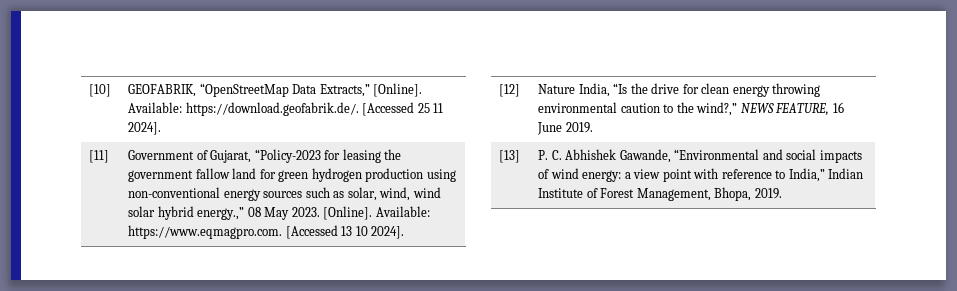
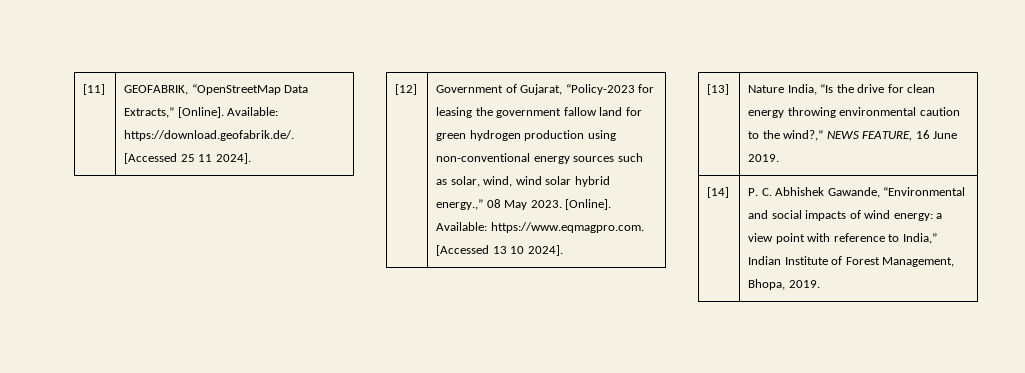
- [10] | GEOFABRIK, “OpenStreetMap Data Extracts,” [Online]. Available: https://download.geofabrik.de/. [Accessed 25 11 2024].
+ [11] | GEOFABRIK, “OpenStreetMap Data Extracts,” [Online]. Available: https://download.geofabrik.de/. [Accessed 25 11 2024].
- [11] | Government of Gujarat, “Policy-2023 for leasing the government fallow land for green hydrogen production using non-conventional energy sources such as solar, wind, wind solar hybrid energy.,” 08 May 2023. [Online]. Available: https://www.eqmagpro.com. [Accessed 13 10 2024].
+ [12] | Government of Gujarat, “Policy-2023 for leasing the government fallow land for green hydrogen production using non-conventional energy sources such as solar, wind, wind solar hybrid energy.,” 08 May 2023. [Online]. Available: https://www.eqmagpro.com. [Accessed 13 10 2024].
- [12] | Nature India, “Is the drive for clean energy throwing environmental caution to the wind?,” NEWS FEATURE, 16 June 2019.
+ [13] | Nature India, “Is the drive for clean energy throwing environmental caution to the wind?,” NEWS FEATURE, 16 June 2019.
- [13] | P. C. Abhishek Gawande, “Environmental and social impacts of wind energy: a view point with reference to India,” Indian Institute of Forest Management, Bhopa, 2019.
+ [14] | P. C. Abhishek Gawande, “Environmental and social impacts of wind energy: a view point with reference to India,” Indian Institute of Forest Management, Bhopa, 2019.

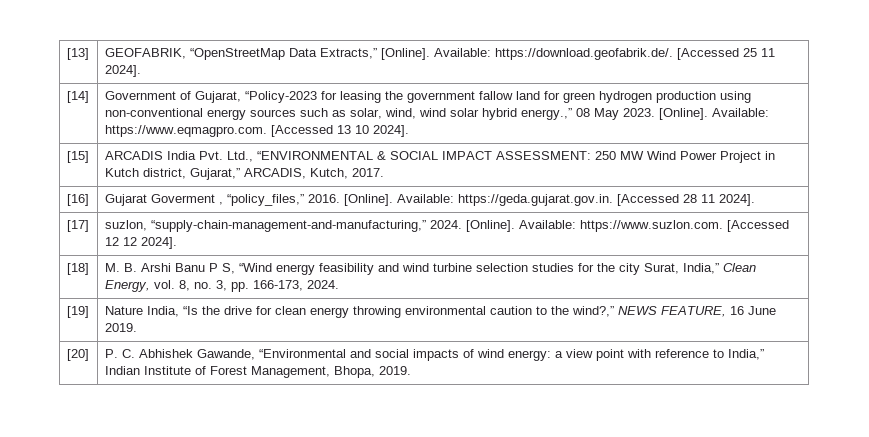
- [11] | GEOFABRIK, “OpenStreetMap Data Extracts,” [Online]. Available: https://download.geofabrik.de/. [Accessed 25 11 2024].
+ [13] | GEOFABRIK, “OpenStreetMap Data Extracts,” [Online]. Available: https://download.geofabrik.de/. [Accessed 25 11 2024].
- [12] | Government of Gujarat, “Policy-2023 for leasing the government fallow land for green hydrogen production using non-conventional energy sources such as solar, wind, wind solar hybrid energy.,” 08 May 2023. [Online]. Available: https://www.eqmagpro.com. [Accessed 13 10 2024].
+ [14] | Government of Gujarat, “Policy-2023 for leasing the government fallow land for green hydrogen production using non-conventional energy sources such as solar, wind, wind solar hybrid energy.,” 08 May 2023. [Online]. Available: https://www.eqmagpro.com. [Accessed 13 10 2024].
- [13] | Nature India, “Is the drive for clean energy throwing environmental caution to the wind?,” NEWS FEATURE, 16 June 2019.
+ [15] | ARCADIS India Pvt. Ltd., “ENVIRONMENTAL & SOCIAL IMPACT ASSESSMENT: 250 MW Wind Power Project in Kutch district, Gujarat,” ARCADIS, Kutch, 2017.
+ [16] | Gujarat Goverment , “policy_files,” 2016. [Online]. Available: https://geda.gujarat.gov.in. [Accessed 28 11 2024].
+ [17] | suzlon, “supply-chain-management-and-manufacturing,” 2024. [Online]. Available: https://www.suzlon.com. [Accessed 12 12 2024].
+ [18] | M. B. Arshi Banu P S, “Wind energy feasibility and wind turbine selection studies for the city Surat, India,” Clean Energy, vol. 8, no. 3, pp. 166-173, 2024.
+ [19] | Nature India, “Is the drive for clean energy throwing environmental caution to the wind?,” NEWS FEATURE, 16 June 2019.
- [14] | P. C. Abhishek Gawande, “Environmental and social impacts of wind energy: a view point with reference to India,” Indian Institute of Forest Management, Bhopa, 2019.
+ [20] | P. C. Abhishek Gawande, “Environmental and social impacts of wind energy: a view point with reference to India,” Indian Institute of Forest Management, Bhopa, 2019.

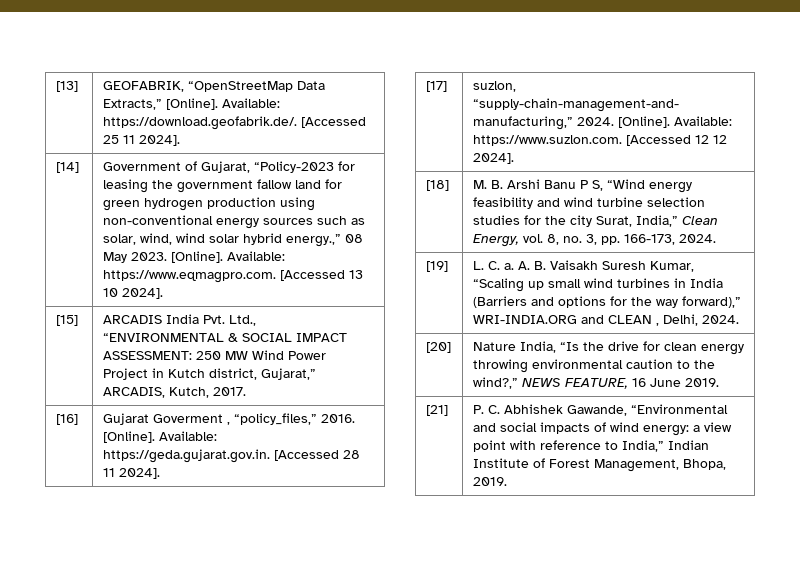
- [19] | Nature India, “Is the drive for clean energy throwing environmental caution to the wind?,” NEWS FEATURE, 16 June 2019.
+ [19] | L. C. a. A. B. Vaisakh Suresh Kumar, “Scaling up small wind turbines in India (Barriers and options for the way forward),” WRI-INDIA.ORG and CLEAN , Delhi, 2024.
+ [20] | Nature India, “Is the drive for clean energy throwing environmental caution to the wind?,” NEWS FEATURE, 16 June 2019.
- [20] | P. C. Abhishek Gawande, “Environmental and social impacts of wind energy: a view point with reference to India,” Indian Institute of Forest Management, Bhopa, 2019.
+ [21] | P. C. Abhishek Gawande, “Environmental and social impacts of wind energy: a view point with reference to India,” Indian Institute of Forest Management, Bhopa, 2019.

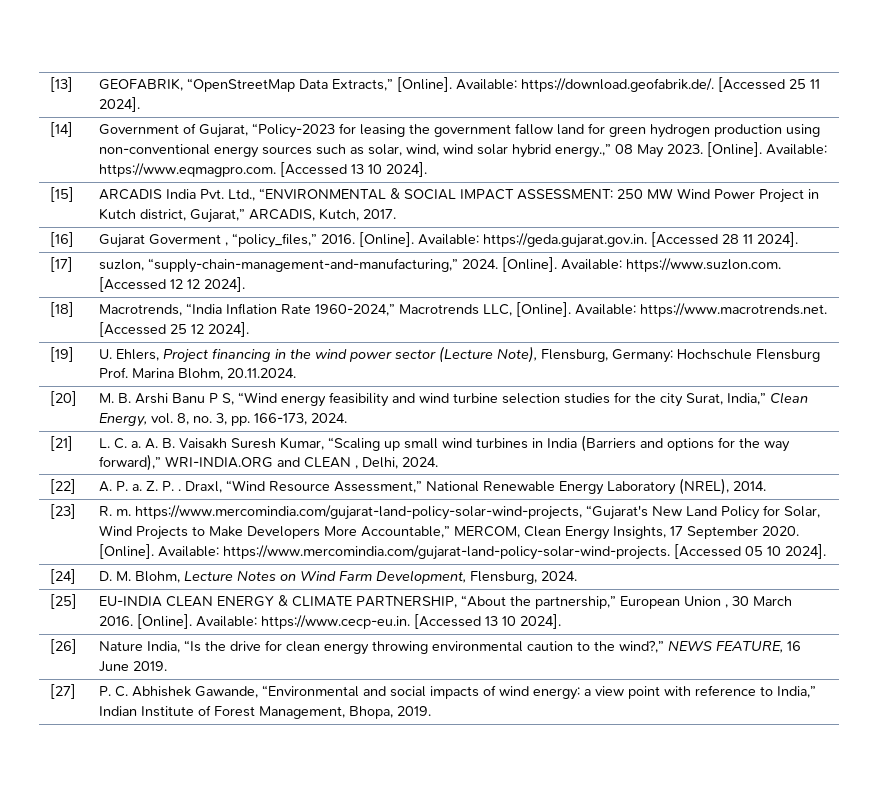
- [18] | M. B. Arshi Banu P S, “Wind energy feasibility and wind turbine selection studies for the city Surat, India,” Clean Energy, vol. 8, no. 3, pp. 166-173, 2024.
+ [18] | Macrotrends, “India Inflation Rate 1960-2024,” Macrotrends LLC, [Online]. Available: https://www.macrotrends.net. [Accessed 25 12 2024].
+ [19] | U. Ehlers, Project financing in the wind power sector (Lecture Note), Flensburg, Germany: Hochschule Flensburg Prof. Marina Blohm, 20.11.2024.
+ [20] | M. B. Arshi Banu P S, “Wind energy feasibility and wind turbine selection studies for the city Surat, India,” Clean Energy, vol. 8, no. 3, pp. 166-173, 2024.
- [19] | L. C. a. A. B. Vaisakh Suresh Kumar, “Scaling up small wind turbines in India (Barriers and options for the way forward),” WRI-INDIA.ORG and CLEAN , Delhi, 2024.
+ [21] | L. C. a. A. B. Vaisakh Suresh Kumar, “Scaling up small wind turbines in India (Barriers and options for the way forward),” WRI-INDIA.ORG and CLEAN , Delhi, 2024.
- [20] | Nature India, “Is the drive for clean energy throwing environmental caution to the wind?,” NEWS FEATURE, 16 June 2019.
+ [22] | A. P. a. Z. P. . Draxl, “Wind Resource Assessment,” National Renewable Energy Laboratory (NREL), 2014.
+ [23] | R. m. https://www.mercomindia.com/gujarat-land-policy-solar-wind-projects, “Gujarat's New Land Policy for Solar, Wind Projects to Make Developers More Accountable,” MERCOM, Clean Energy Insights, 17 September 2020. [Online]. Available: https://www.mercomindia.com/gujarat-land-policy-solar-wind-projects. [Accessed 05 10 2024].
+ [24] | D. M. Blohm, Lecture Notes on Wind Farm Development, Flensburg, 2024.
+ [25] | EU-INDIA CLEAN ENERGY & CLIMATE PARTNERSHIP, “About the partnership,” European Union , 30 March 2016. [Online]. Available: https://www.cecp-eu.in. [Accessed 13 10 2024].
+ [26] | Nature India, “Is the drive for clean energy throwing environmental caution to the wind?,” NEWS FEATURE, 16 June 2019.
- [21] | P. C. Abhishek Gawande, “Environmental and social impacts of wind energy: a view point with reference to India,” Indian Institute of Forest Management, Bhopa, 2019.
+ [27] | P. C. Abhishek Gawande, “Environmental and social impacts of wind energy: a view point with reference to India,” Indian Institute of Forest Management, Bhopa, 2019.

